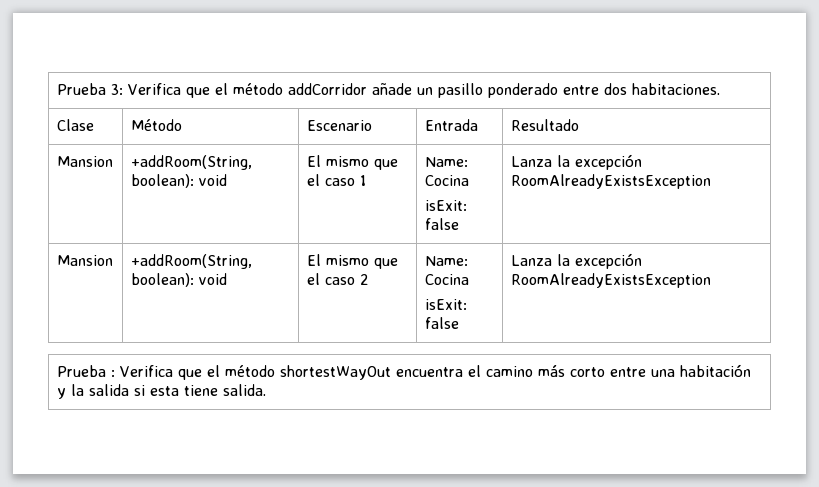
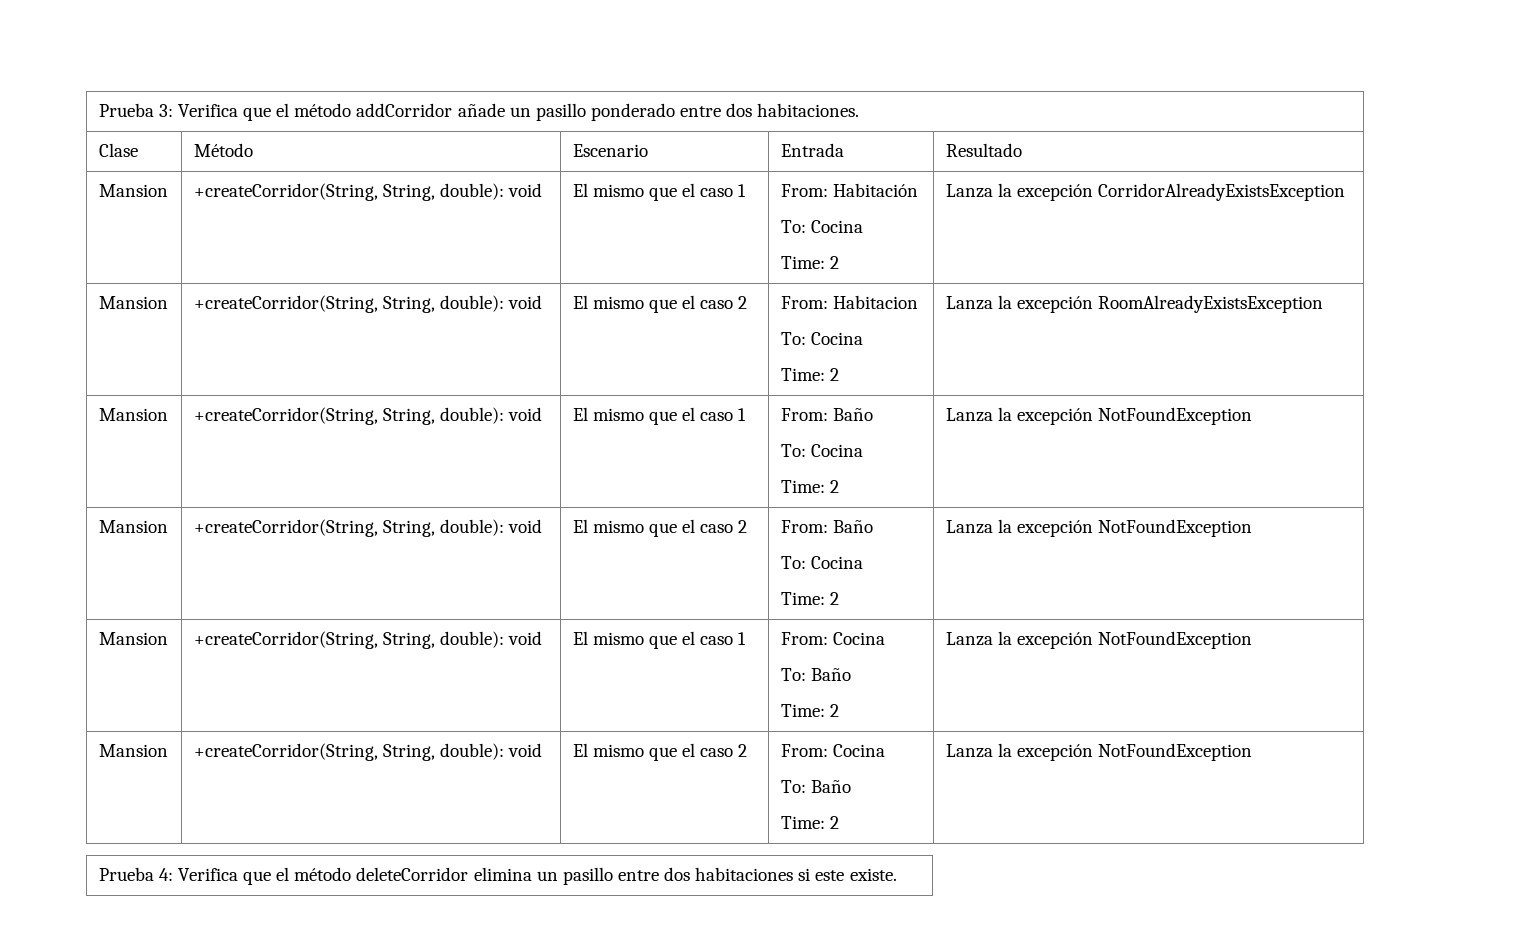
- Mansion | +addRoom(String, boolean): void | El mismo que el caso 1 | Name: Cocina
- isExit: false | Lanza la excepción RoomAlreadyExistsException
- Mansion | +addRoom(String, boolean): void | El mismo que el caso 2 | Name: Cocina
- isExit: false | Lanza la excepción RoomAlreadyExistsException
- Prueba : Verifica que el método shortestWayOut encuentra el camino más corto entre una habitación y la salida si esta tiene salida.
+ Mansion | +createCorridor(String, String, double): void | El mismo que el caso 1 | From: Habitación
+ To: Cocina
+ Time: 2 | Lanza la excepción CorridorAlreadyExistsException
+ Mansion | +createCorridor(String, String, double): void | El mismo que el caso 2 | From: Habitacion
+ To: Cocina
+ Time: 2 | Lanza la excepción RoomAlreadyExistsException
+ Mansion | +createCorridor(String, String, double): void | El mismo que el caso 1 | From: Baño
+ To: Cocina
+ Time: 2 | Lanza la excepción NotFoundException
+ Mansion | +createCorridor(String, String, double): void | El mismo que el caso 2 | From: Baño
+ To: Cocina
+ Time: 2 | Lanza la excepción NotFoundException
+ Mansion | +createCorridor(String, String, double): void | El mismo que el caso 1 | From: Cocina
+ To: Baño
+ Time: 2 | Lanza la excepción NotFoundException
+ Mansion | +createCorridor(String, String, double): void | El mismo que el caso 2 | From: Cocina
+ To: Baño
+ Time: 2 | Lanza la excepción NotFoundException
+ Prueba 4: Verifica que el método deleteCorridor elimina un pasillo entre dos habitaciones si este existe.

